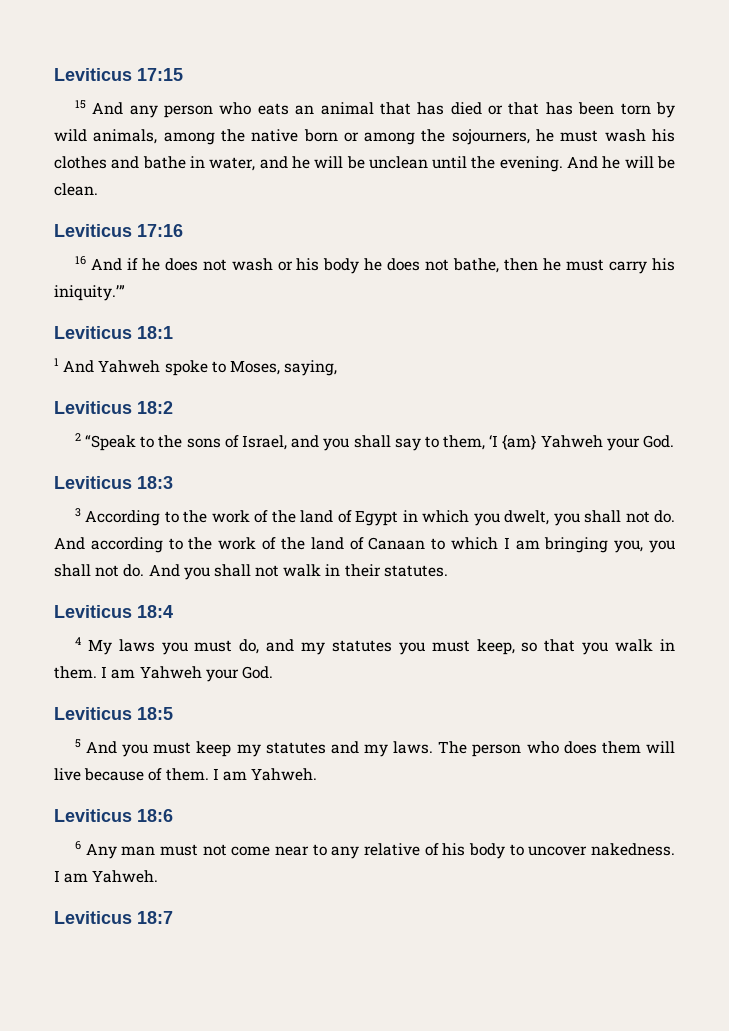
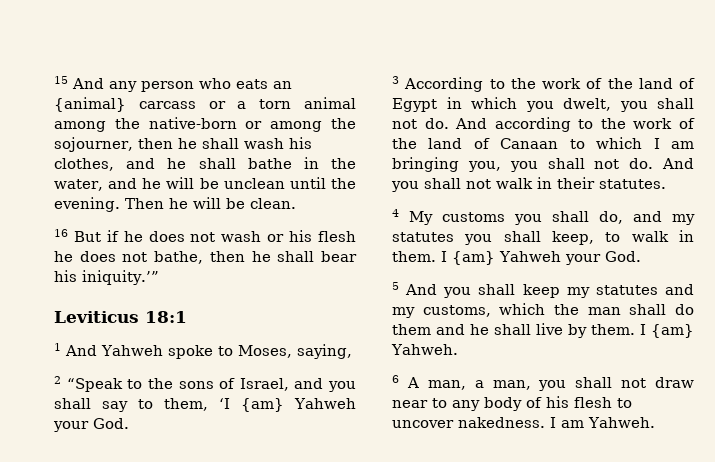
- Leviticus 17:15
- 15 And any person who eats an animal that has died or that has been torn by wild animals, among the native born or among the sojourners, he must wash his clothes and bathe in water, and he will be unclean until the evening.
+ 15 And any person who eats an {animal} carcass or a torn animal among the native-born or among the sojourner, then he shall wash his clothes, and he shall bathe in the water, and he will be unclean until the evening.
- And he will be clean.
+ Then he will be clean.
- Leviticus 17:16
- 16 And if he does not wash or his body he does not bathe, then he must carry his iniquity.’”
+ 16 But if he does not wash or his flesh he does not bathe, then he shall bear his iniquity.’”
- Leviticus 18:2
- Leviticus 18:3
- Leviticus 18:4
- 4 My laws you must do, and my statutes you must keep, so that you walk in them.
+ 4 My customs you shall do, and my statutes you shall keep, to walk in them.
- I am Yahweh your God.
- Leviticus 18:5
+ I {am} Yahweh your God.
- 5 And you must keep my statutes and my laws. The person who does them will live because of them. I am Yahweh.
- Leviticus 18:6
+ 5 And you shall keep my statutes and my customs, which the man shall do them and he shall live by them. I {am} Yahweh.
- 6 Any man must not come near to any relative of his body to uncover nakedness.
+ 6 A man, a man, you shall not draw near to any body of his flesh to uncover nakedness.
- Leviticus 18:7

